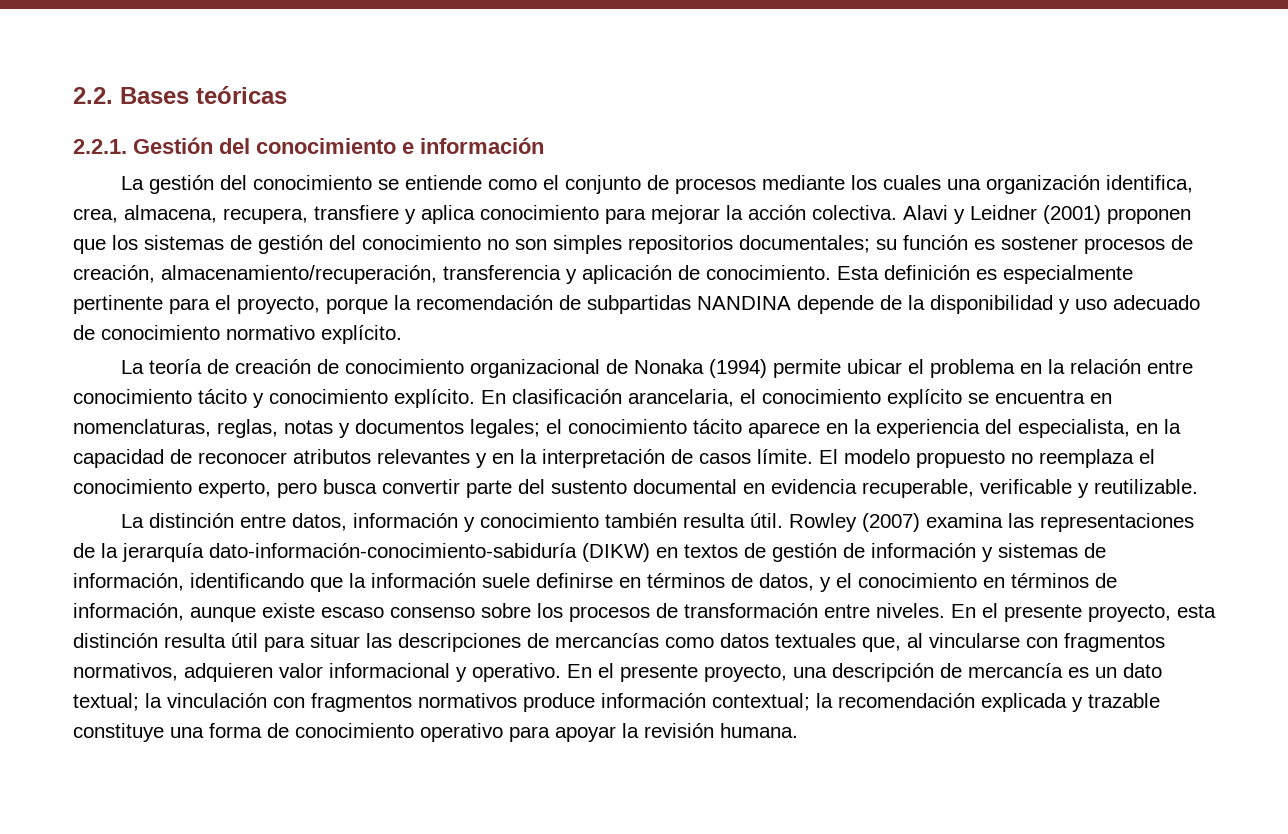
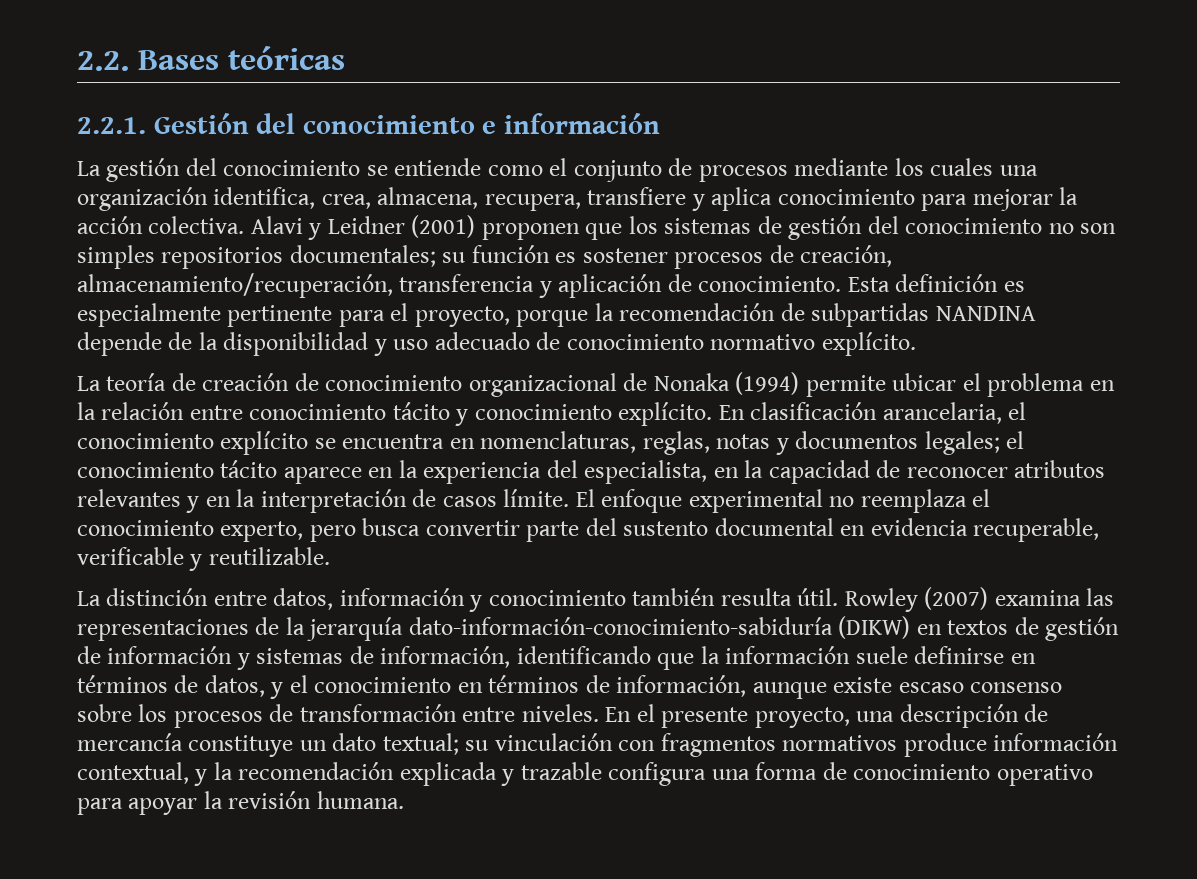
- El modelo propuesto no reemplaza el conocimiento experto, pero busca convertir parte del sustento documental en evidencia recuperable, verificable y reutilizable.
+ El enfoque experimental no reemplaza el conocimiento experto, pero busca convertir parte del sustento documental en evidencia recuperable, verificable y reutilizable.
- En el presente proyecto, esta distinción resulta útil para situar las descripciones de mercancías como datos textuales que, al vincularse con fragmentos normativos, adquieren valor informacional y operativo. En el presente proyecto, una descripción de mercancía es un dato textual; la vinculación con fragmentos normativos produce información contextual; la recomendación explicada y trazable constituye una forma de conocimiento operativo para apoyar la revisión humana.
+ En el presente proyecto, una descripción de mercancía constituye un dato textual; su vinculación con fragmentos normativos produce información contextual, y la recomendación explicada y trazable configura una forma de conocimiento operativo para apoyar la revisión humana.

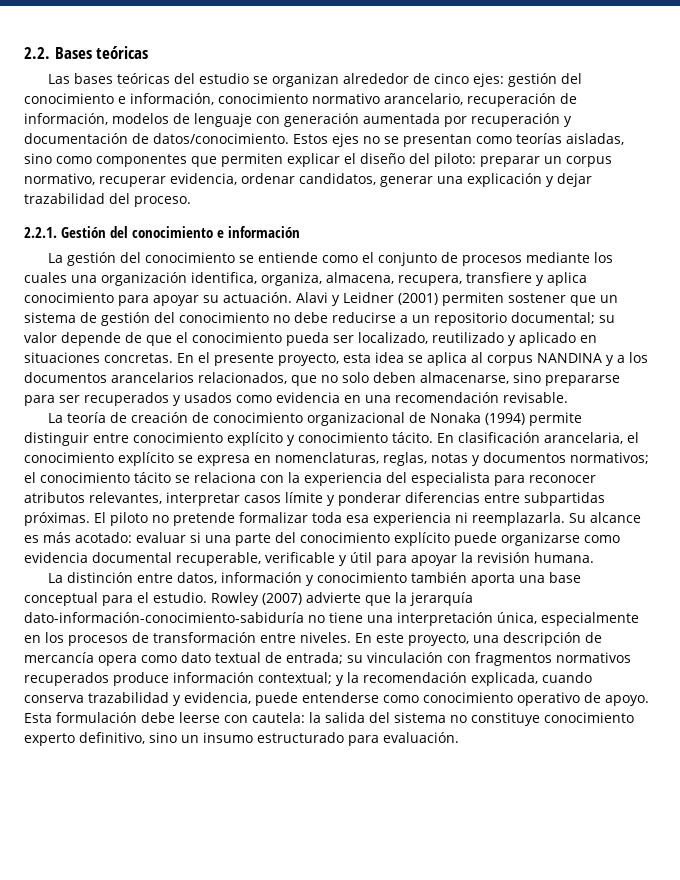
+ Las bases teóricas del estudio se organizan alrededor de cinco ejes: gestión del conocimiento e información, conocimiento normativo arancelario, recuperación de información, modelos de lenguaje con generación aumentada por recuperación y documentación de datos/conocimiento. Estos ejes no se presentan como teorías aisladas, sino como componentes que permiten explicar el diseño del piloto: preparar un corpus normativo, recuperar evidencia, ordenar candidatos, generar una explicación y dejar trazabilidad del proceso.
- La gestión del conocimiento se entiende como el conjunto de procesos mediante los cuales una organización identifica, crea, almacena, recupera, transfiere y aplica conocimiento para mejorar la acción colectiva. Alavi y Leidner (2001) proponen que los sistemas de gestión del conocimiento no son simples repositorios documentales; su función es sostener procesos de creación, almacenamiento/recuperación, transferencia y aplicación de conocimiento. Esta definición es especialmente pertinente para el proyecto, porque la recomendación de subpartidas NANDINA depende de la disponibilidad y uso adecuado de conocimiento normativo explícito.
+ La gestión del conocimiento se entiende como el conjunto de procesos mediante los cuales una organización identifica, organiza, almacena, recupera, transfiere y aplica conocimiento para apoyar su actuación. Alavi y Leidner (2001) permiten sostener que un sistema de gestión del conocimiento no debe reducirse a un repositorio documental; su valor depende de que el conocimiento pueda ser localizado, reutilizado y aplicado en situaciones concretas. En el presente proyecto, esta idea se aplica al corpus NANDINA y a los documentos arancelarios relacionados, que no solo deben almacenarse, sino prepararse para ser recuperados y usados como evidencia en una recomendación revisable.
- La teoría de creación de conocimiento organizacional de Nonaka (1994) permite ubicar el problema en la relación entre conocimiento tácito y conocimiento explícito.
+ La teoría de creación de conocimiento organizacional de Nonaka (1994) permite distinguir entre conocimiento explícito y conocimiento tácito.
- En clasificación arancelaria, el conocimiento explícito se encuentra en nomenclaturas, reglas, notas y documentos legales; el conocimiento tácito aparece en la experiencia del especialista, en la capacidad de reconocer atributos relevantes y en la interpretación de casos límite. El enfoque experimental no reemplaza el conocimiento experto, pero busca convertir parte del sustento documental en evidencia recuperable, verificable y reutilizable.
+ En clasificación arancelaria, el conocimiento explícito se expresa en nomenclaturas, reglas, notas y documentos normativos; el conocimiento tácito se relaciona con la experiencia del especialista para reconocer atributos relevantes, interpretar casos límite y ponderar diferencias entre subpartidas próximas. El piloto no pretende formalizar toda esa experiencia ni reemplazarla. Su alcance es más acotado: evaluar si una parte del conocimiento explícito puede organizarse como evidencia documental recuperable, verificable y útil para apoyar la revisión humana.
- La distinción entre datos, información y conocimiento también resulta útil. Rowley (2007) examina las representaciones de la jerarquía dato-información-conocimiento-sabiduría (DIKW) en textos de gestión de información y sistemas de información, identificando que la información suele definirse en términos de datos, y el conocimiento en términos de información, aunque existe escaso consenso sobre los procesos de transformación entre niveles.
+ La distinción entre datos, información y conocimiento también aporta una base conceptual para el estudio. Rowley (2007) advierte que la jerarquía dato-información-conocimiento-sabiduría no tiene una interpretación única, especialmente en los procesos de transformación entre niveles.
- En el presente proyecto, una descripción de mercancía constituye un dato textual; su vinculación con fragmentos normativos produce información contextual, y la recomendación explicada y trazable configura una forma de conocimiento operativo para apoyar la revisión humana.
+ En este proyecto, una descripción de mercancía opera como dato textual de entrada; su vinculación con fragmentos normativos recuperados produce información contextual; y la recomendación explicada, cuando conserva trazabilidad y evidencia, puede entenderse como conocimiento operativo de apoyo. Esta formulación debe leerse con cautela: la salida del sistema no constituye conocimiento experto definitivo, sino un insumo estructurado para evaluación.

